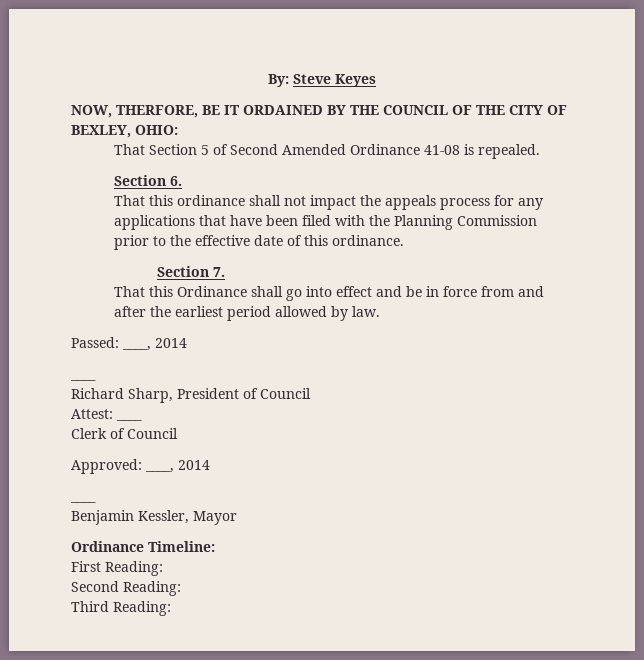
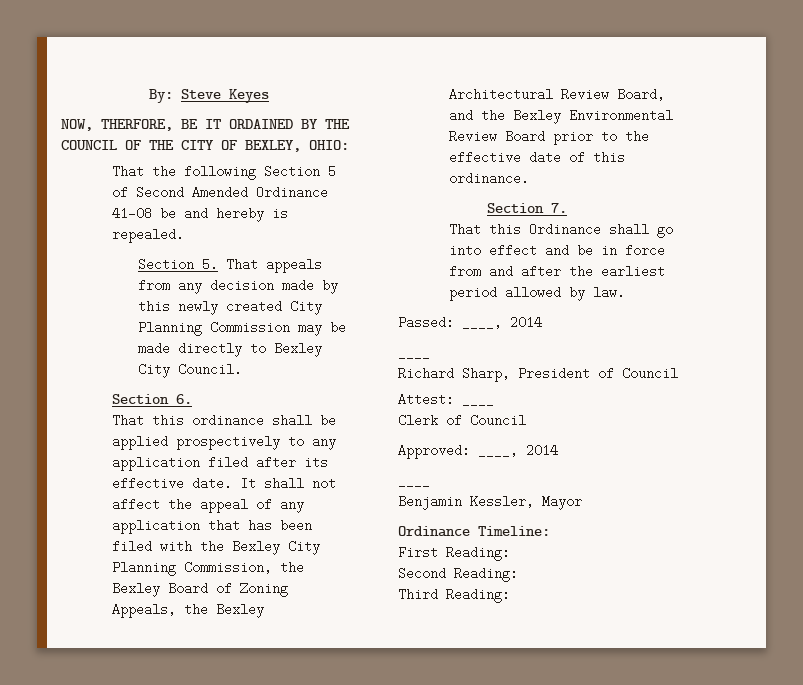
- That Section 5 of Second Amended Ordinance 41-08 is repealed.
+ That the following Section 5 of Second Amended Ordinance 41-08 be and hereby is repealed.
+ Section 5. That appeals from any decision made by this newly created City Planning Commission may be made directly to Bexley City Council.
- That this ordinance shall not impact the appeals process for any applications that have been filed with the Planning Commission prior to the effective date of this ordinance.
+ That this ordinance shall be applied prospectively to any application filed after its effective date. It shall not affect the appeal of any application that has been filed with the Bexley City Planning Commission, the Bexley Board of Zoning Appeals, the Bexley Architectural Review Board, and the Bexley Environmental Review Board prior to the effective date of this ordinance.

